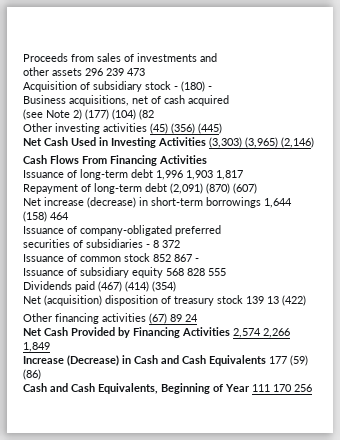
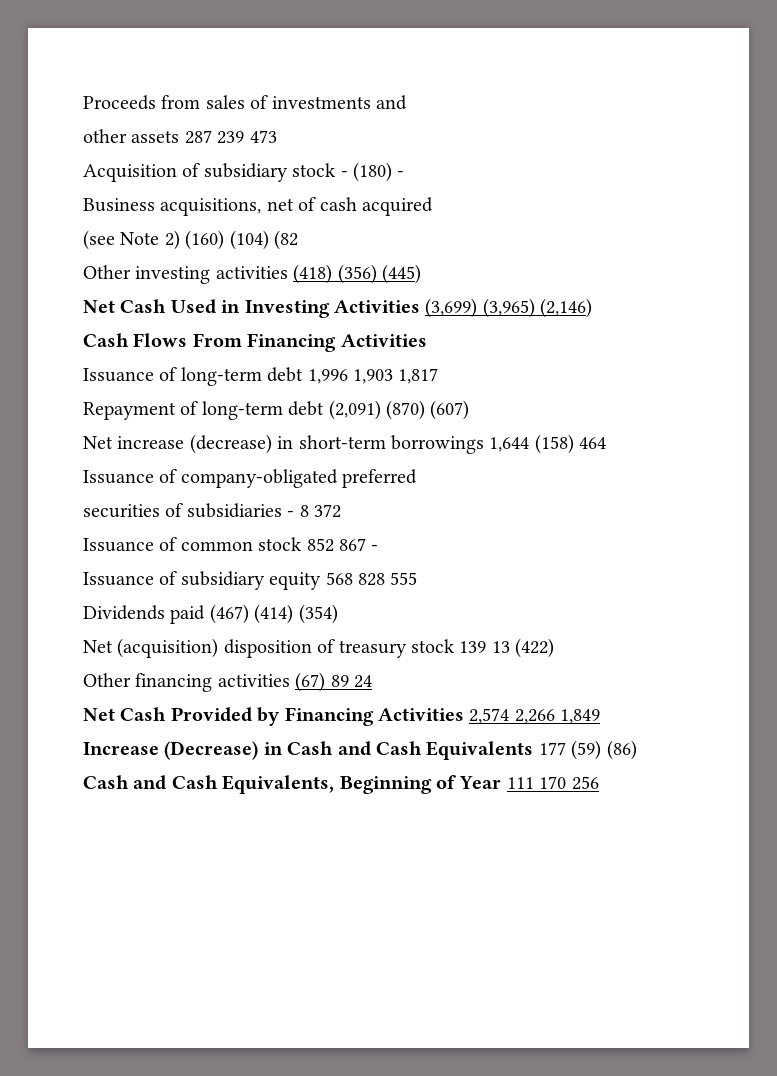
- other assets 296 239 473
+ other assets 287 239 473
- (see Note 2) (177) (104) (82
+ (see Note 2) (160) (104) (82
- Other investing activities (45) (356) (445)
+ Other investing activities (418) (356) (445)
- Net Cash Used in Investing Activities (3,303) (3,965) (2,146)
+ Net Cash Used in Investing Activities (3,699) (3,965) (2,146)

